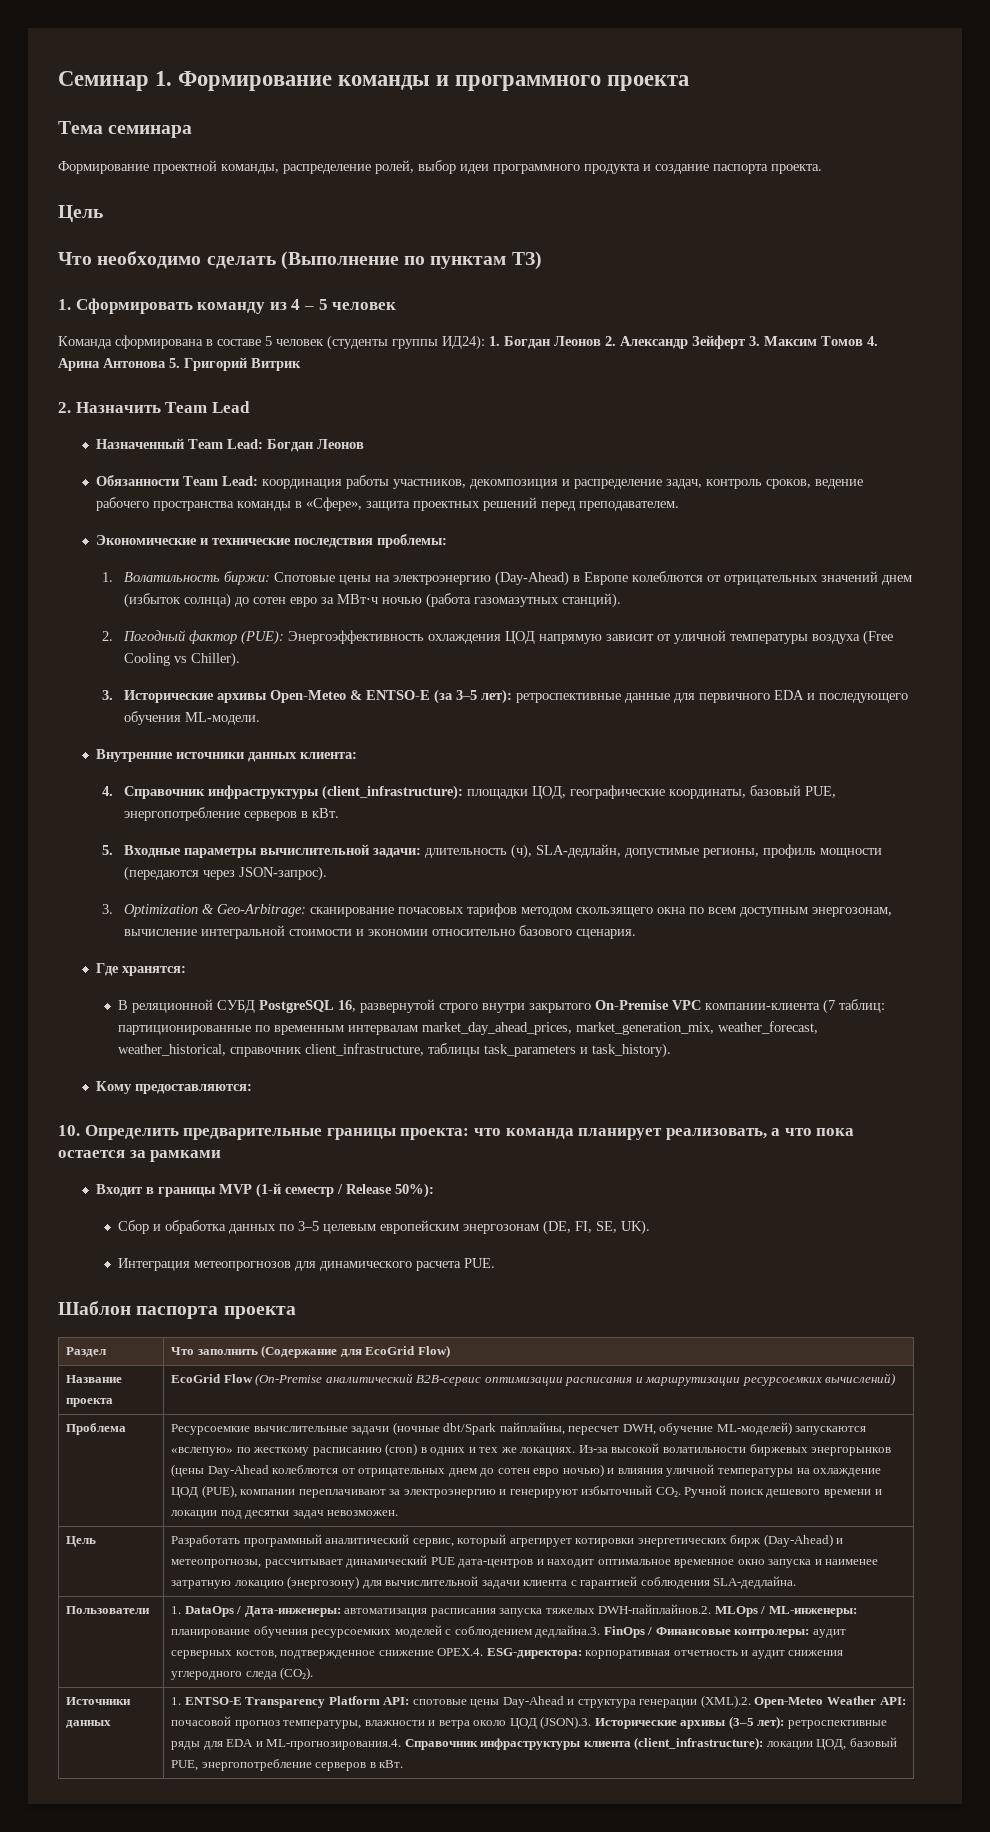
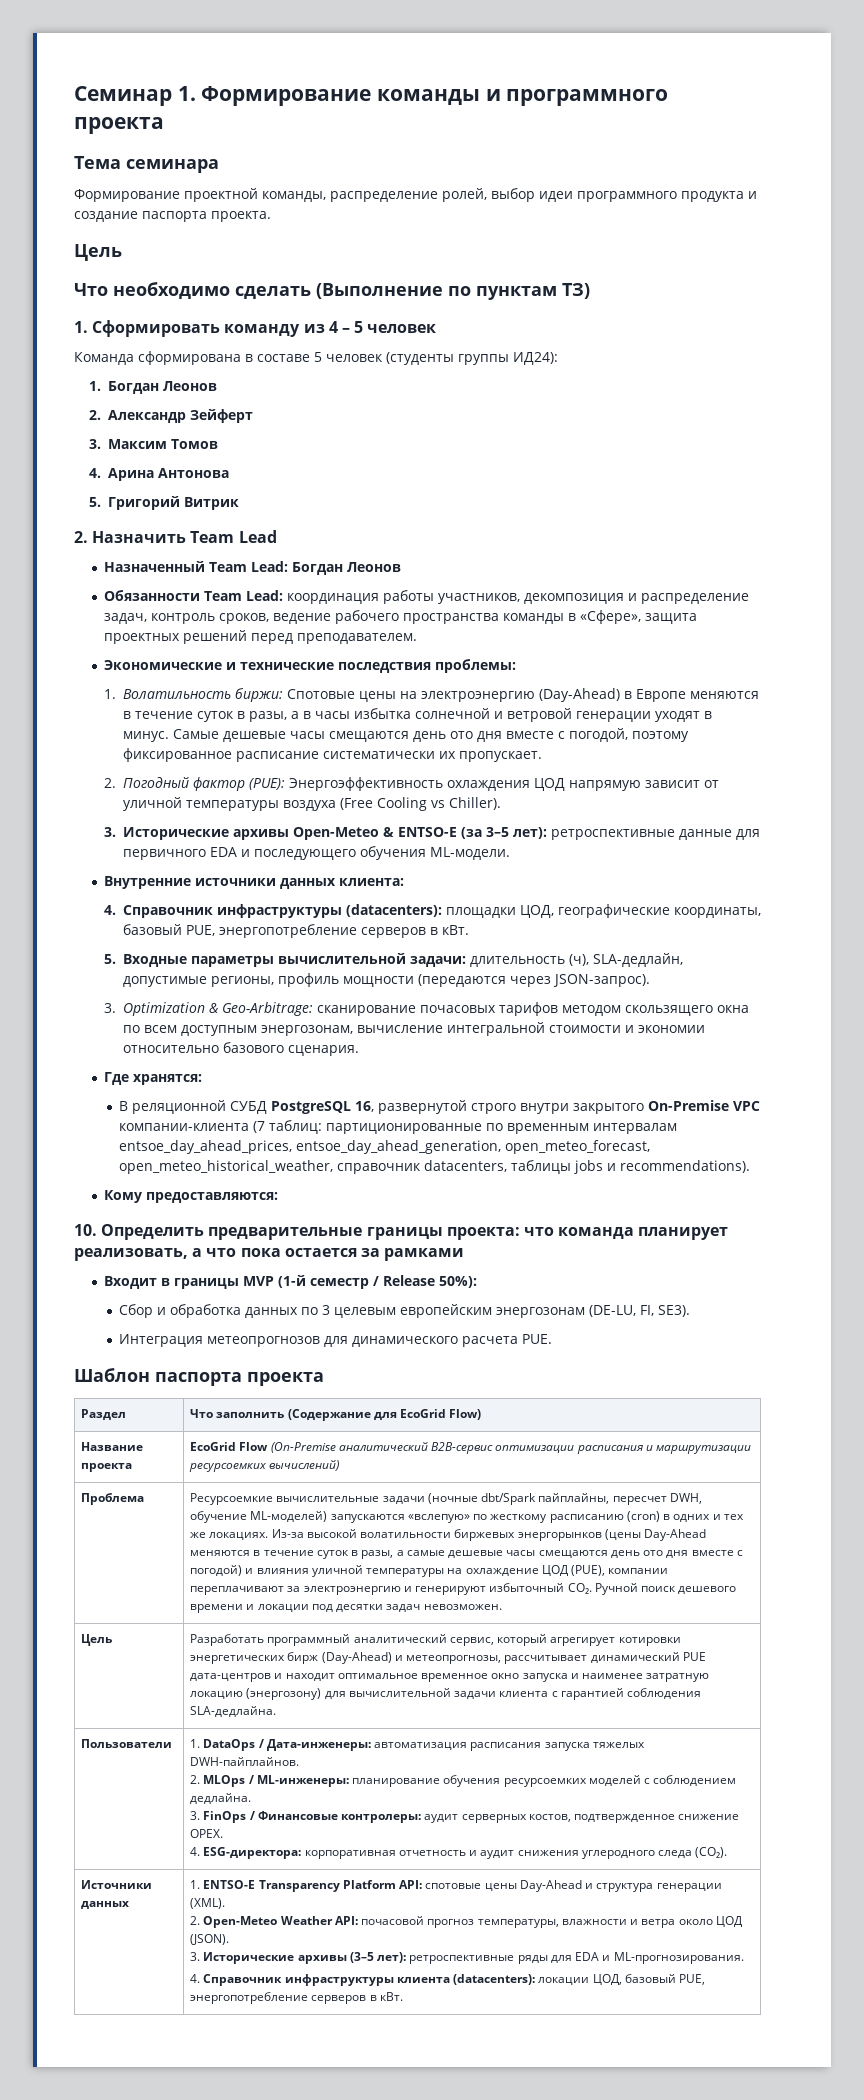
- Команда сформирована в составе 5 человек (студенты группы ИД24): 1. Богдан Леонов 2. Александр Зейферт 3. Максим Томов 4. Арина Антонова 5. Григорий Витрик
+ Команда сформирована в составе 5 человек (студенты группы ИД24):
+ 1. Богдан Леонов
+ 2. Александр Зейферт
+ 3. Максим Томов
+ 4. Арина Антонова
+ 5. Григорий Витрик
- 1. Волатильность биржи: Спотовые цены на электроэнергию (Day-Ahead) в Европе колеблются от отрицательных значений днем (избыток солнца) до сотен евро за МВт⋅ч ночью (работа газомазутных станций).
+ 1. Волатильность биржи: Спотовые цены на электроэнергию (Day-Ahead) в Европе меняются в течение суток в разы, а в часы избытка солнечной и ветровой генерации уходят в минус. Самые дешевые часы смещаются день ото дня вместе с погодой, поэтому фиксированное расписание систематически их пропускает.
- 4. Справочник инфраструктуры (client_infrastructure): площадки ЦОД, географические координаты, базовый PUE, энергопотребление серверов в кВт.
+ 4. Справочник инфраструктуры (datacenters): площадки ЦОД, географические координаты, базовый PUE, энергопотребление серверов в кВт.
- В реляционной СУБД PostgreSQL 16, развернутой строго внутри закрытого On-Premise VPC компании-клиента (7 таблиц: партиционированные по временным интервалам market_day_ahead_prices, market_generation_mix, weather_forecast, weather_historical, справочник client_infrastructure, таблицы task_parameters и task_history).
+ В реляционной СУБД PostgreSQL 16, развернутой строго внутри закрытого On-Premise VPC компании-клиента (7 таблиц: партиционированные по временным интервалам entsoe_day_ahead_prices, entsoe_day_ahead_generation, open_meteo_forecast, open_meteo_historical_weather, справочник datacenters, таблицы jobs и recommendations).
- Сбор и обработка данных по 3–5 целевым европейским энергозонам (DE, FI, SE, UK).
+ Сбор и обработка данных по 3 целевым европейским энергозонам (DE-LU, FI, SE3).
- Из-за высокой волатильности биржевых энергорынков (цены Day-Ahead колеблются от отрицательных днем до сотен евро ночью) и влияния уличной температуры на охлаждение ЦОД (PUE), компании переплачивают за электроэнергию и генерируют избыточный CO₂. Ручной поиск дешевого времени и локации под десятки задач невозможен.
+ Из-за высокой волатильности биржевых энергорынков (цены Day-Ahead меняются в течение суток в разы, а самые дешевые часы смещаются день ото дня вместе с погодой) и влияния уличной температуры на охлаждение ЦОД (PUE), компании переплачивают за электроэнергию и генерируют избыточный CO₂. Ручной поиск дешевого времени и локации под десятки задач невозможен.
- 1. DataOps / Дата-инженеры: автоматизация расписания запуска тяжелых DWH-пайплайнов.2. MLOps / ML-инженеры: планирование обучения ресурсоемких моделей с соблюдением дедлайна.3. FinOps / Финансовые контролеры: аудит серверных костов, подтвержденное снижение OPEX.4. ESG-директора: корпоративная отчетность и аудит снижения углеродного следа (CO₂).
+ 1. DataOps / Дата-инженеры: автоматизация расписания запуска тяжелых DWH-пайплайнов.
+ 2. MLOps / ML-инженеры: планирование обучения ресурсоемких моделей с соблюдением дедлайна.
+ 3. FinOps / Финансовые контролеры: аудит серверных костов, подтвержденное снижение OPEX.
+ 4. ESG-директора: корпоративная отчетность и аудит снижения углеродного следа (CO₂).
- 1. ENTSO-E Transparency Platform API: спотовые цены Day-Ahead и структура генерации (XML).2. Open-Meteo Weather API: почасовой прогноз температуры, влажности и ветра около ЦОД (JSON).3. Исторические архивы (3–5 лет): ретроспективные ряды для EDA и ML-прогнозирования.4. Справочник инфраструктуры клиента (client_infrastructure): локации ЦОД, базовый PUE, энергопотребление серверов в кВт.
+ 1. ENTSO-E Transparency Platform API: спотовые цены Day-Ahead и структура генерации (XML).
+ 2. Open-Meteo Weather API: почасовой прогноз температуры, влажности и ветра около ЦОД (JSON).
+ 3. Исторические архивы (3–5 лет): ретроспективные ряды для EDA и ML-прогнозирования.
+ 4. Справочник инфраструктуры клиента (datacenters): локации ЦОД, базовый PUE, энергопотребление серверов в кВт.

